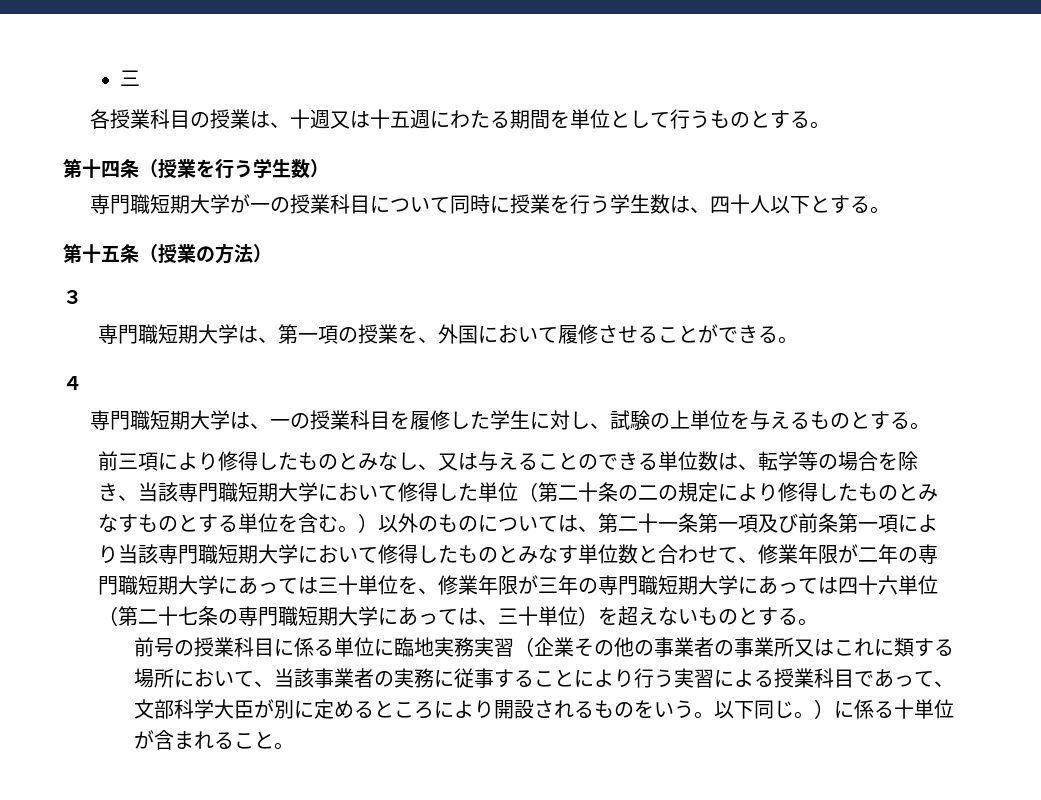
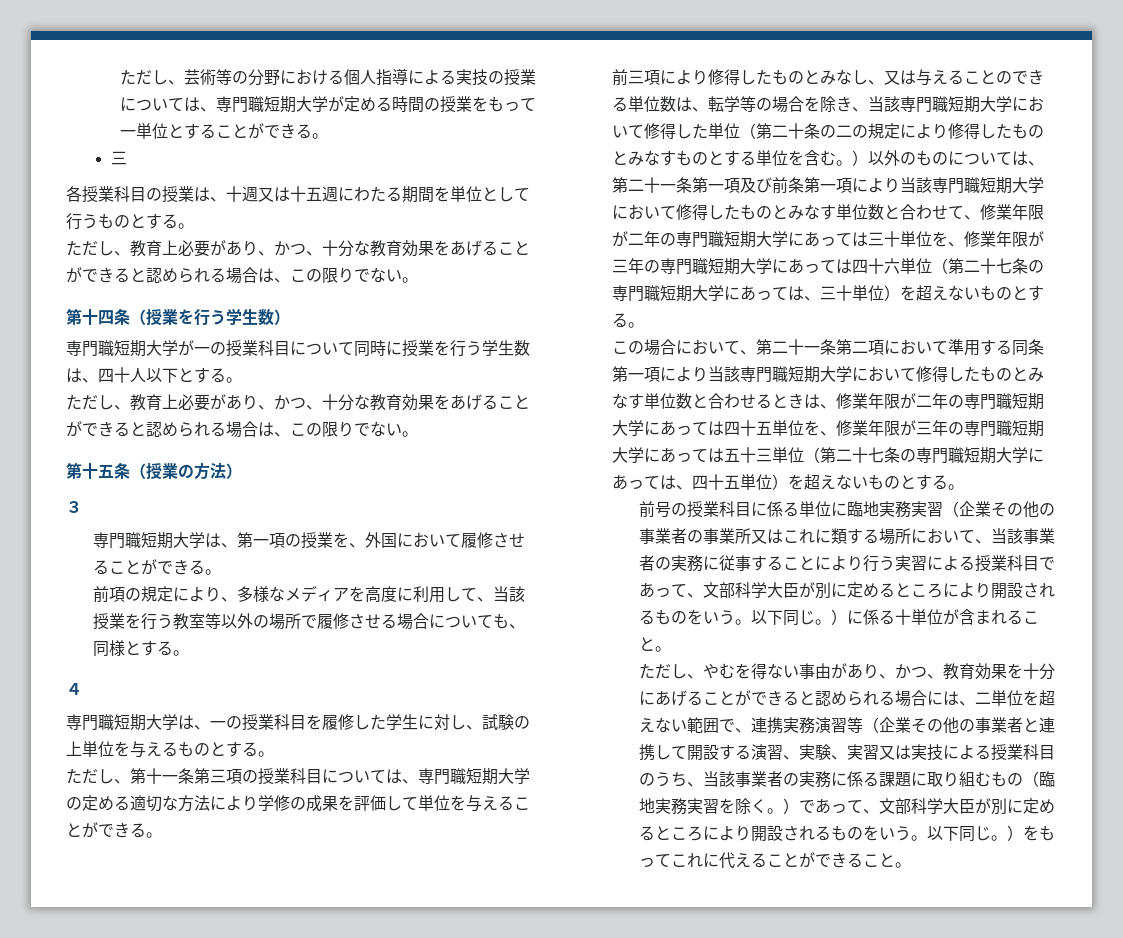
+ ただし、芸術等の分野における個人指導による実技の授業については、専門職短期大学が定める時間の授業をもって一単位とすることができる。
  各授業科目の授業は、十週又は十五週にわたる期間を単位として行うものとする。
+ ただし、教育上必要があり、かつ、十分な教育効果をあげることができると認められる場合は、この限りでない。
  専門職短期大学が一の授業科目について同時に授業を行う学生数は、四十人以下とする。
+ ただし、教育上必要があり、かつ、十分な教育効果をあげることができると認められる場合は、この限りでない。
+ 前項の規定により、多様なメディアを高度に利用して、当該授業を行う教室等以外の場所で履修させる場合についても、同様とする。
+ ただし、第十一条第三項の授業科目については、専門職短期大学の定める適切な方法により学修の成果を評価して単位を与えることができる。
+ この場合において、第二十一条第二項において準用する同条第一項により当該専門職短期大学において修得したものとみなす単位数と合わせるときは、修業年限が二年の専門職短期大学にあっては四十五単位を、修業年限が三年の専門職短期大学にあっては五十三単位（第二十七条の専門職短期大学にあっては、四十五単位）を超えないものとする。
+ ただし、やむを得ない事由があり、かつ、教育効果を十分にあげることができると認められる場合には、二単位を超えない範囲で、連携実務演習等（企業その他の事業者と連携して開設する演習、実験、実習又は実技による授業科目のうち、当該事業者の実務に係る課題に取り組むもの（臨地実務実習を除く。）であって、文部科学大臣が別に定めるところにより開設されるものをいう。以下同じ。）をもってこれに代えることができること。

